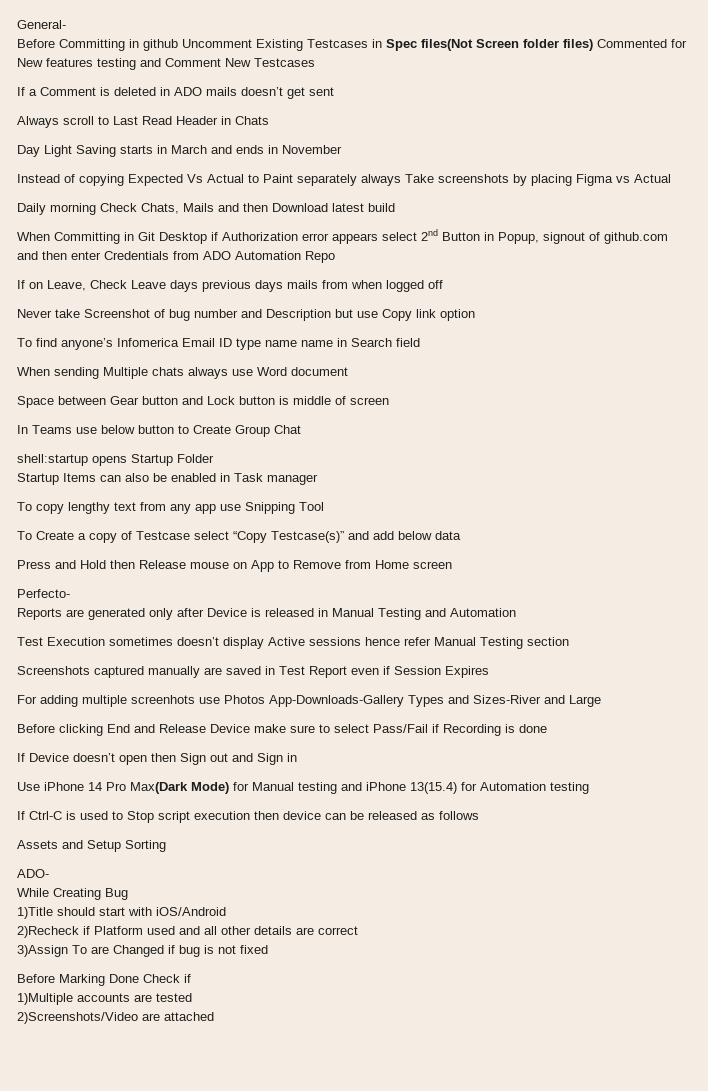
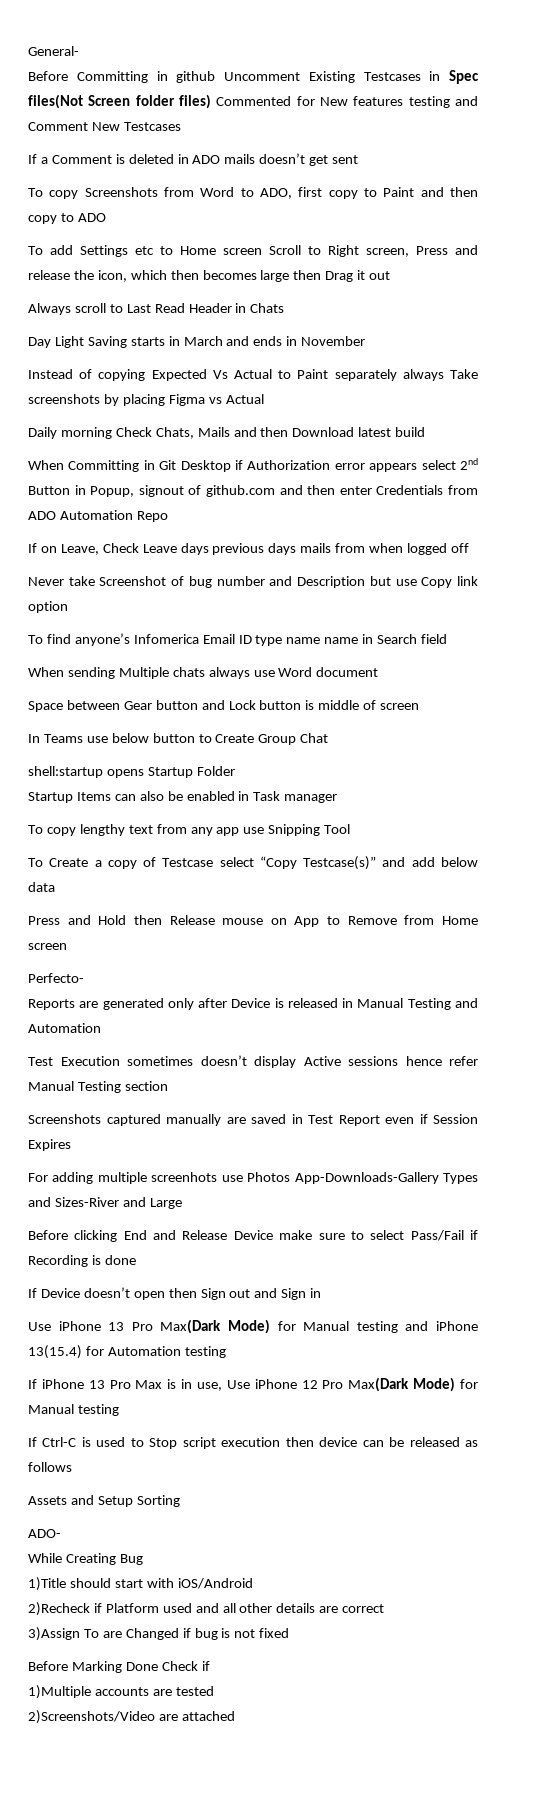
+ To copy Screenshots from Word to ADO, first copy to Paint and then copy to ADO
+ To add Settings etc to Home screen Scroll to Right screen, Press and release the icon, which then becomes large then Drag it out
- Use iPhone 14 Pro Max(Dark Mode) for Manual testing and iPhone 13(15.4) for Automation testing
+ Use iPhone 13 Pro Max(Dark Mode) for Manual testing and iPhone 13(15.4) for Automation testing
+ If iPhone 13 Pro Max is in use, Use iPhone 12 Pro Max(Dark Mode) for Manual testing

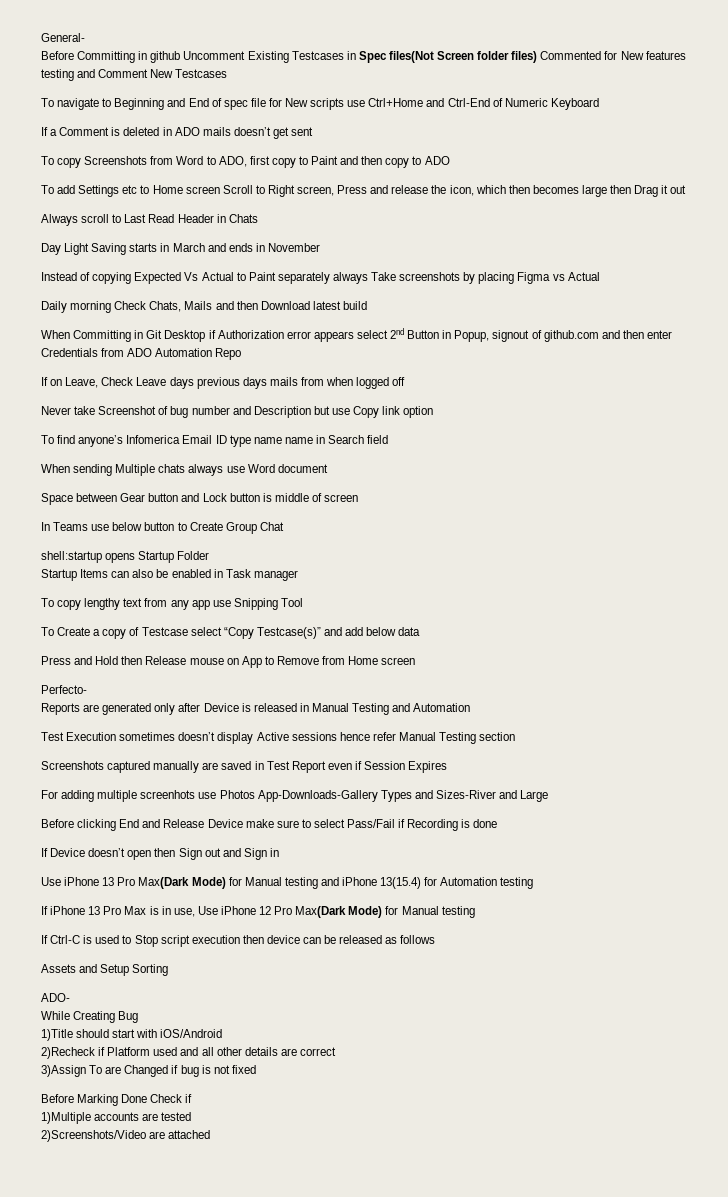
+ To navigate to Beginning and End of spec file for New scripts use Ctrl+Home and Ctrl-End of Numeric Keyboard

